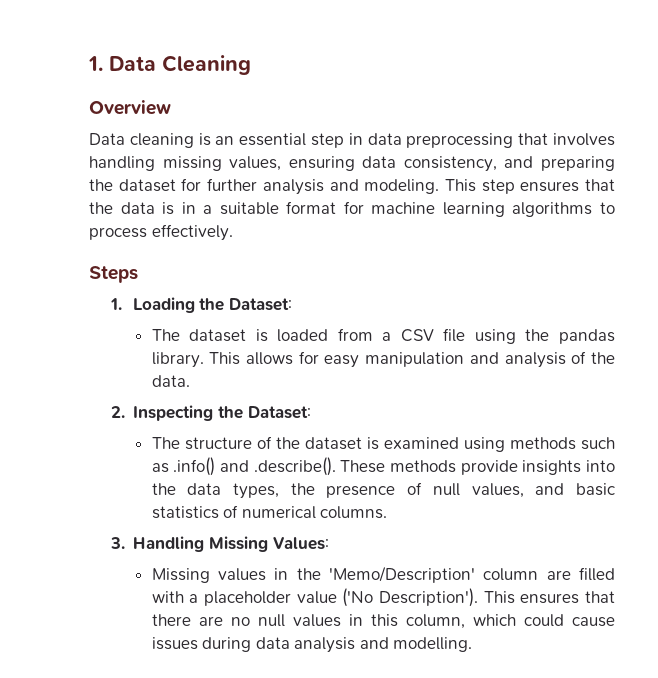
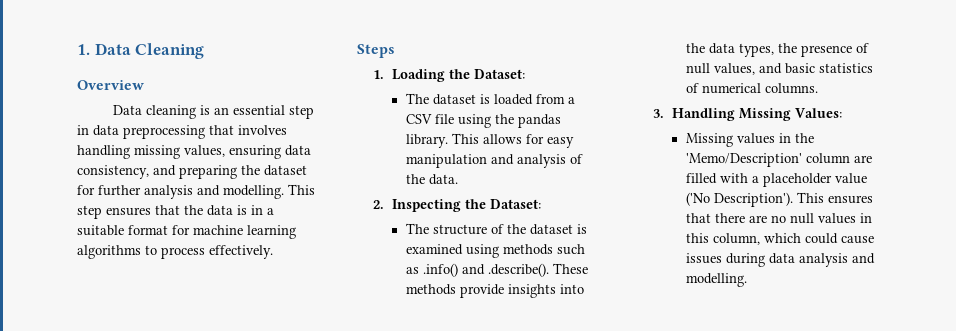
- Data cleaning is an essential step in data preprocessing that involves handling missing values, ensuring data consistency, and preparing the dataset for further analysis and modeling.
+ Data cleaning is an essential step in data preprocessing that involves handling missing values, ensuring data consistency, and preparing the dataset for further analysis and modelling.

